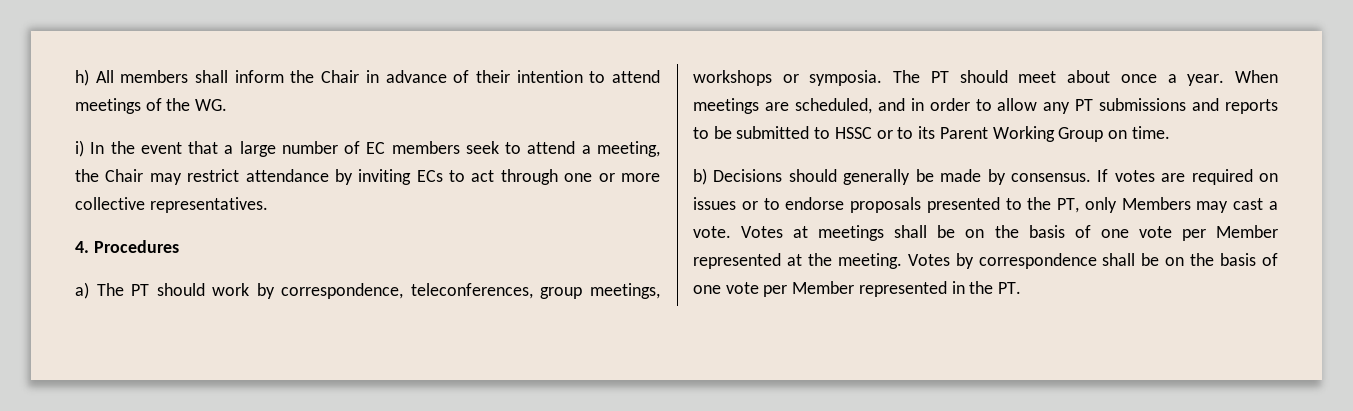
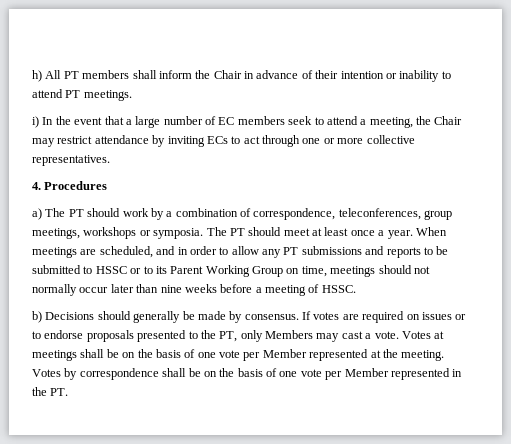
- h) All members shall inform the Chair in advance of their intention to attend meetings of the WG.
+ h) All PT members shall inform the Chair in advance of their intention or inability to attend PT meetings.
- a) The PT should work by correspondence, teleconferences, group meetings, workshops or symposia.
+ a) The PT should work by a combination of correspondence, teleconferences, group meetings, workshops or symposia.
- The PT should meet about once a year.
+ The PT should meet at least once a year.
- When meetings are scheduled, and in order to allow any PT submissions and reports to be submitted to HSSC or to its Parent Working Group on time.
+ When meetings are scheduled, and in order to allow any PT submissions and reports to be submitted to HSSC or to its Parent Working Group on time, meetings should not normally occur later than nine weeks before a meeting of HSSC.

